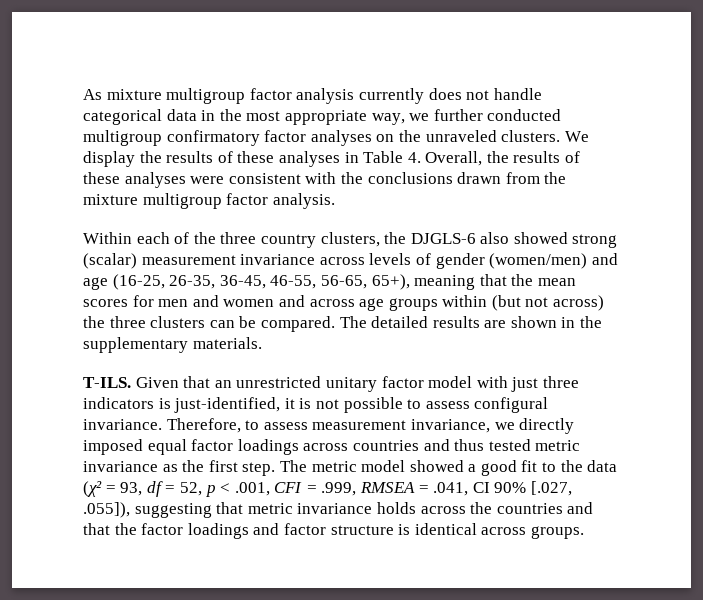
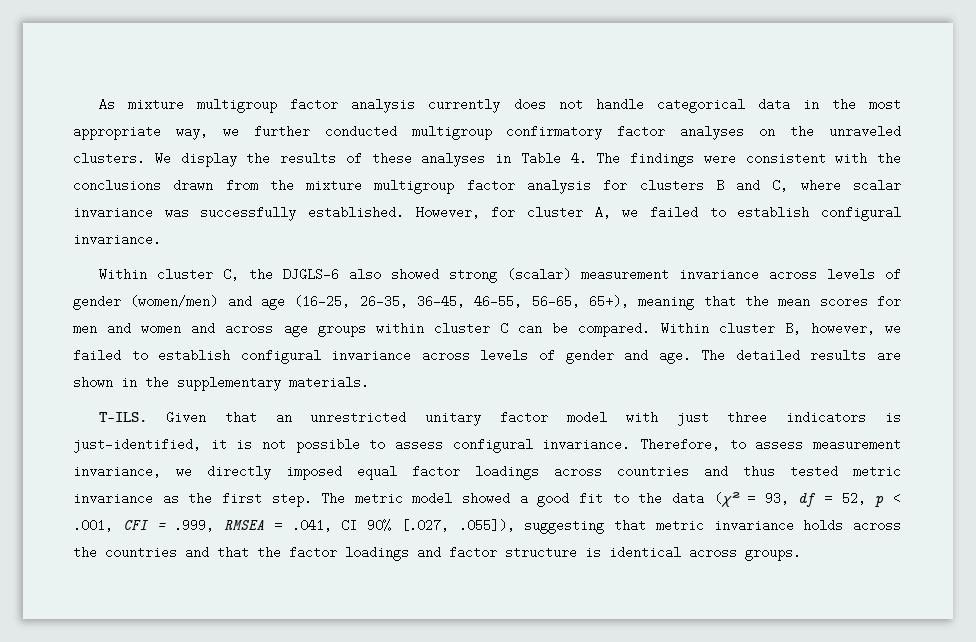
- We display the results of these analyses in Table 4. Overall, the results of these analyses were consistent with the conclusions drawn from the mixture multigroup factor analysis.
- Within each of the three country clusters, the DJGLS-6 also showed strong (scalar) measurement invariance across levels of gender (women/men) and age (16-25, 26-35, 36-45, 46-55, 56-65, 65+), meaning that the mean scores for men and women and across age groups within (but not across) the three clusters can be compared.
+ We display the results of these analyses in Table 4. The findings were consistent with the conclusions drawn from the mixture multigroup factor analysis for clusters B and C, where scalar invariance was successfully established. However, for cluster A, we failed to establish configural invariance.
+ Within cluster C, the DJGLS-6 also showed strong (scalar) measurement invariance across levels of gender (women/men) and age (16-25, 26-35, 36-45, 46-55, 56-65, 65+), meaning that the mean scores for men and women and across age groups within cluster C can be compared. Within cluster B, however, we failed to establish configural invariance across levels of gender and age.

